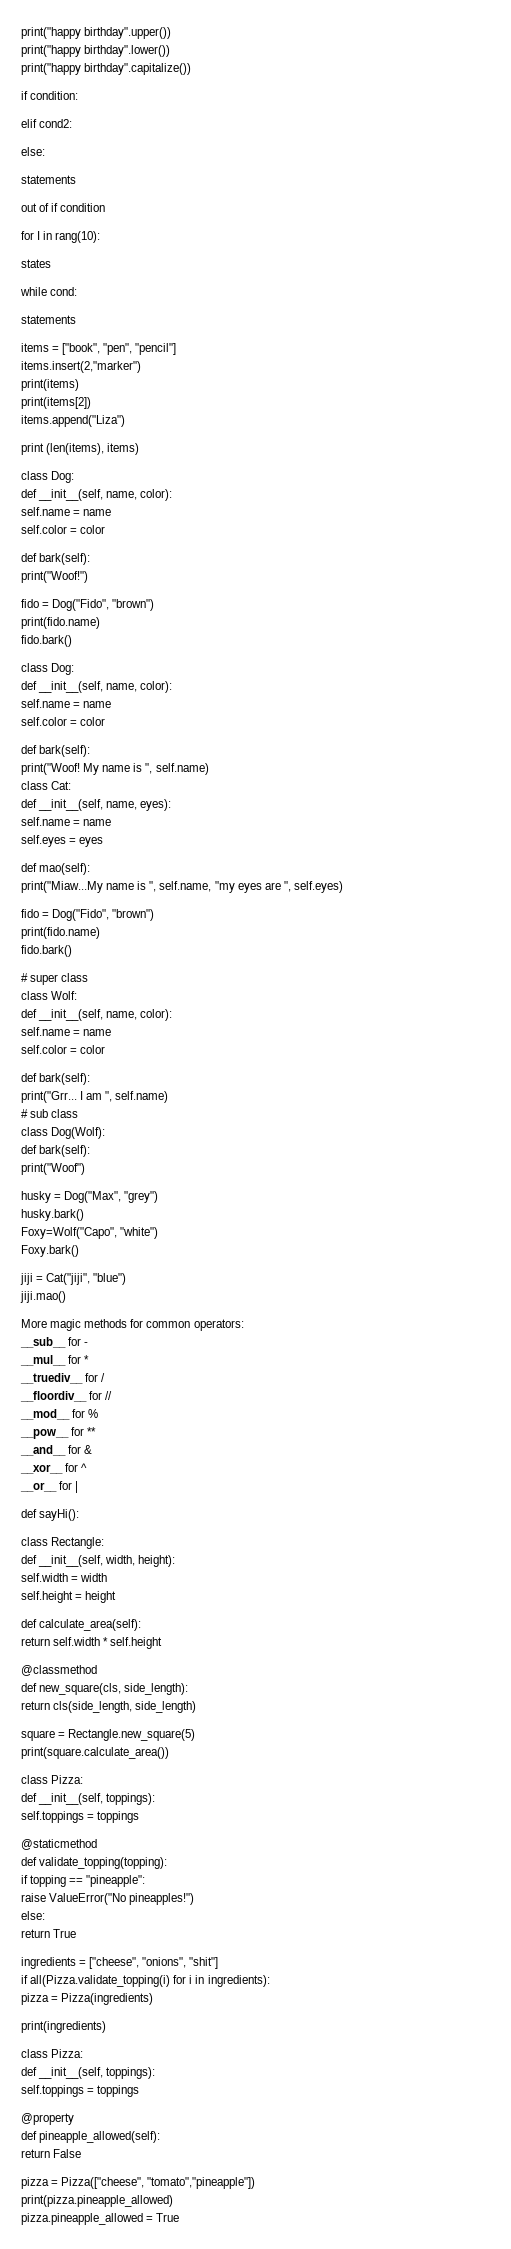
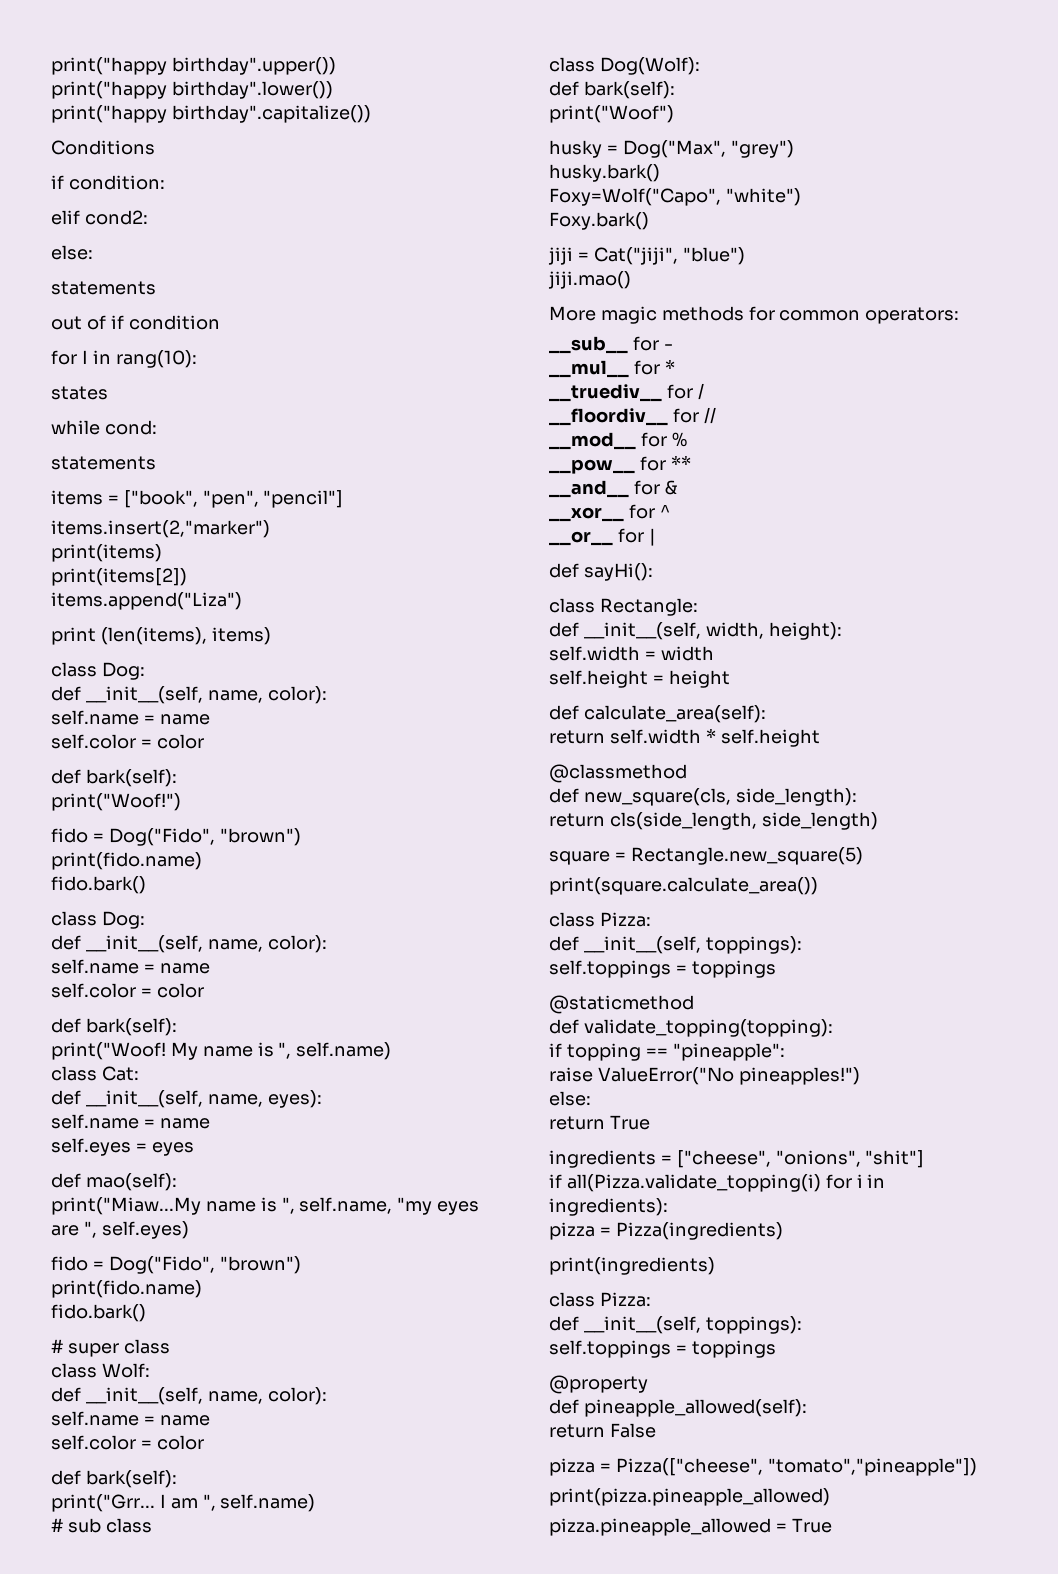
+ Conditions

